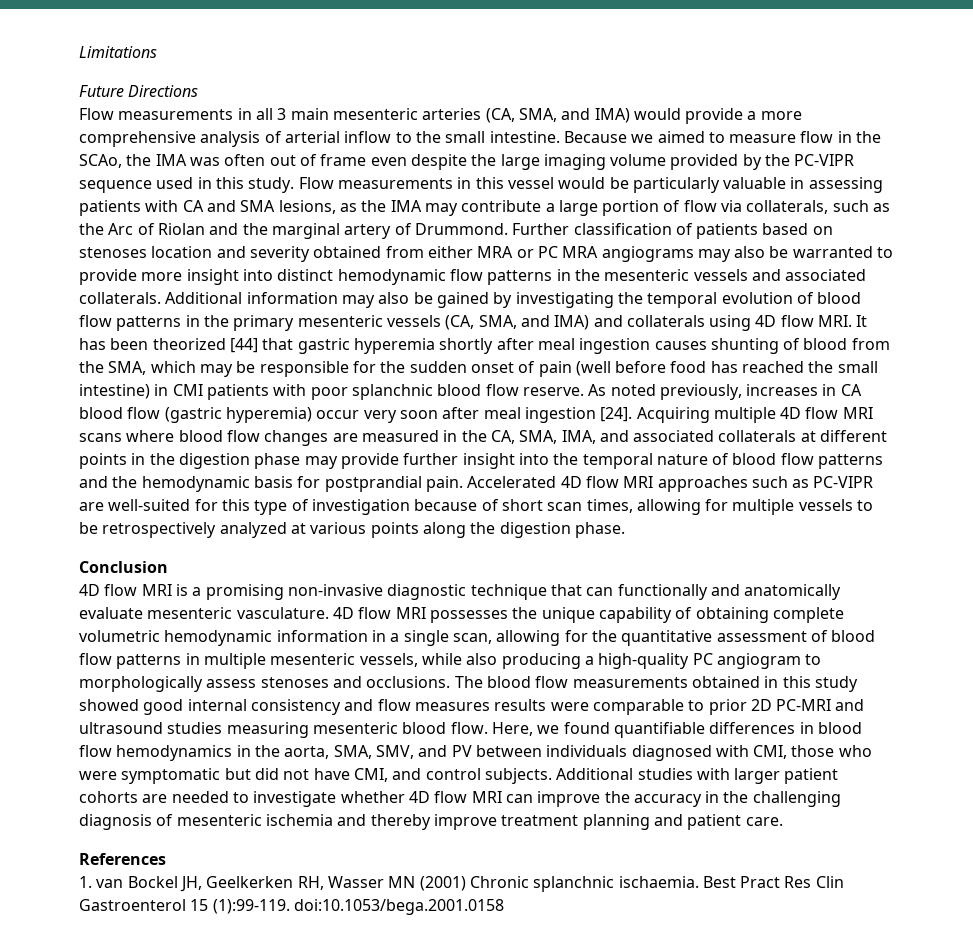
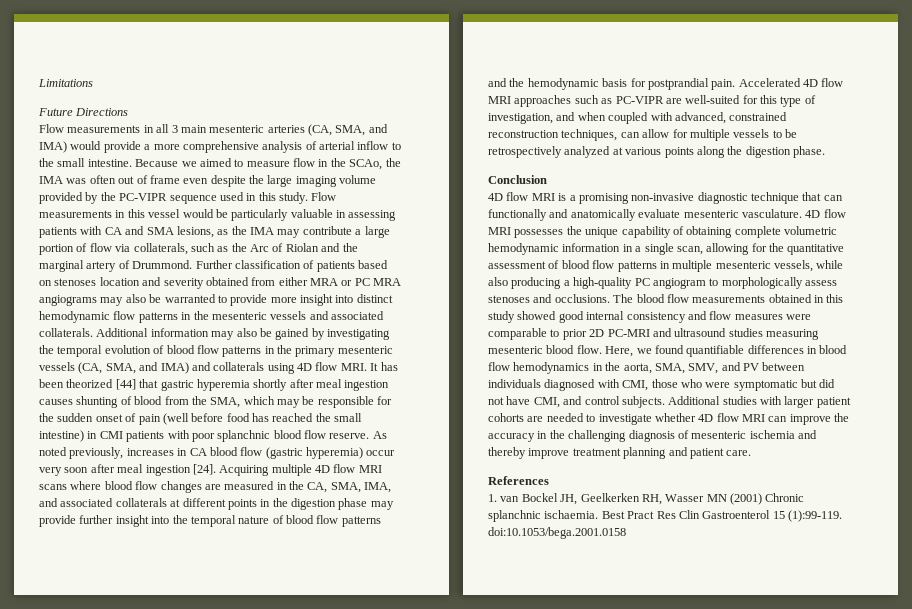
- Accelerated 4D flow MRI approaches such as PC-VIPR are well-suited for this type of investigation because of short scan times, allowing for multiple vessels to be retrospectively analyzed at various points along the digestion phase.
+ Accelerated 4D flow MRI approaches such as PC-VIPR are well-suited for this type of investigation, and when coupled with advanced, constrained reconstruction techniques, can allow for multiple vessels to be retrospectively analyzed at various points along the digestion phase.
- The blood flow measurements obtained in this study showed good internal consistency and flow measures results were comparable to prior 2D PC-MRI and ultrasound studies measuring mesenteric blood flow.
+ The blood flow measurements obtained in this study showed good internal consistency and flow measures were comparable to prior 2D PC-MRI and ultrasound studies measuring mesenteric blood flow.

